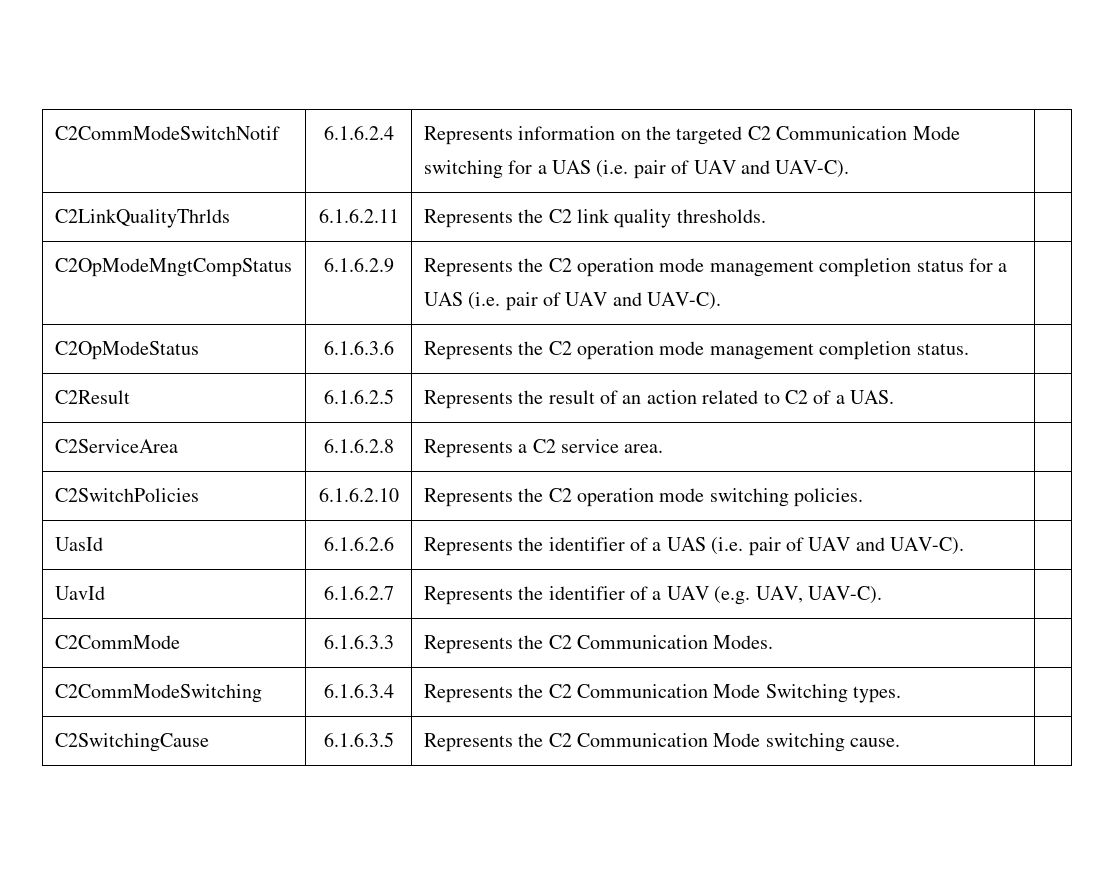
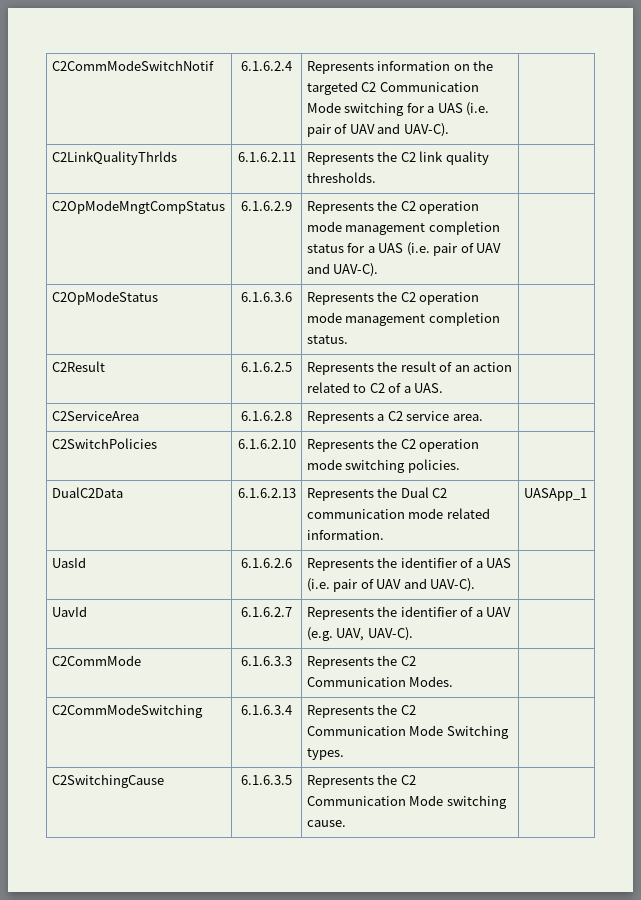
+ DualC2Data | 6.1.6.2.13 | Represents the Dual C2 communication mode related information. | UASApp_1

